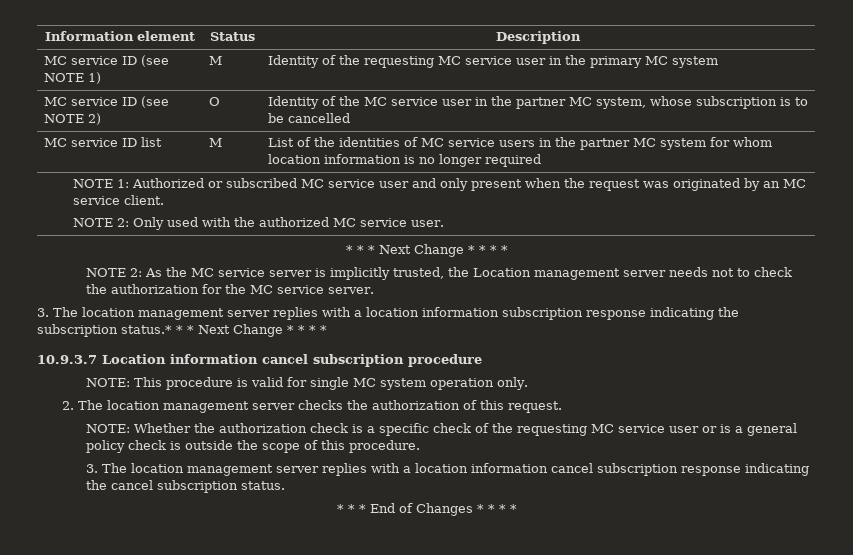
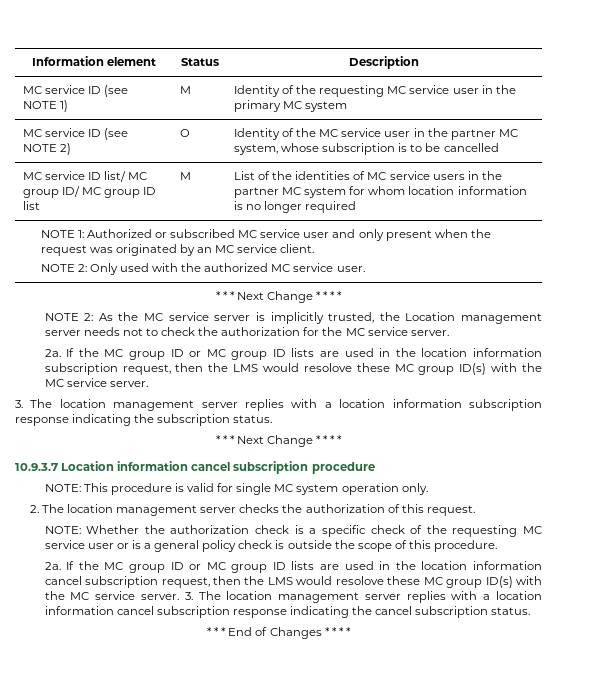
- MC service ID list | M | List of the identities of MC service users in the partner MC system for whom location information is no longer required
+ MC service ID list/ MC group ID/ MC group ID list | M | List of the identities of MC service users in the partner MC system for whom location information is no longer required
+ 2a. If the MC group ID or MC group ID lists are used in the location information subscription request, then the LMS would resolove these MC group ID(s) with the MC service server.
- 3. The location management server replies with a location information subscription response indicating the subscription status.* * * Next Change * * * *
+ 3. The location management server replies with a location information subscription response indicating the subscription status.
+ * * * Next Change * * * *
+ 2a. If the MC group ID or MC group ID lists are used in the location information cancel subscription request, then the LMS would resolove these MC group ID(s) with the MC service server.

